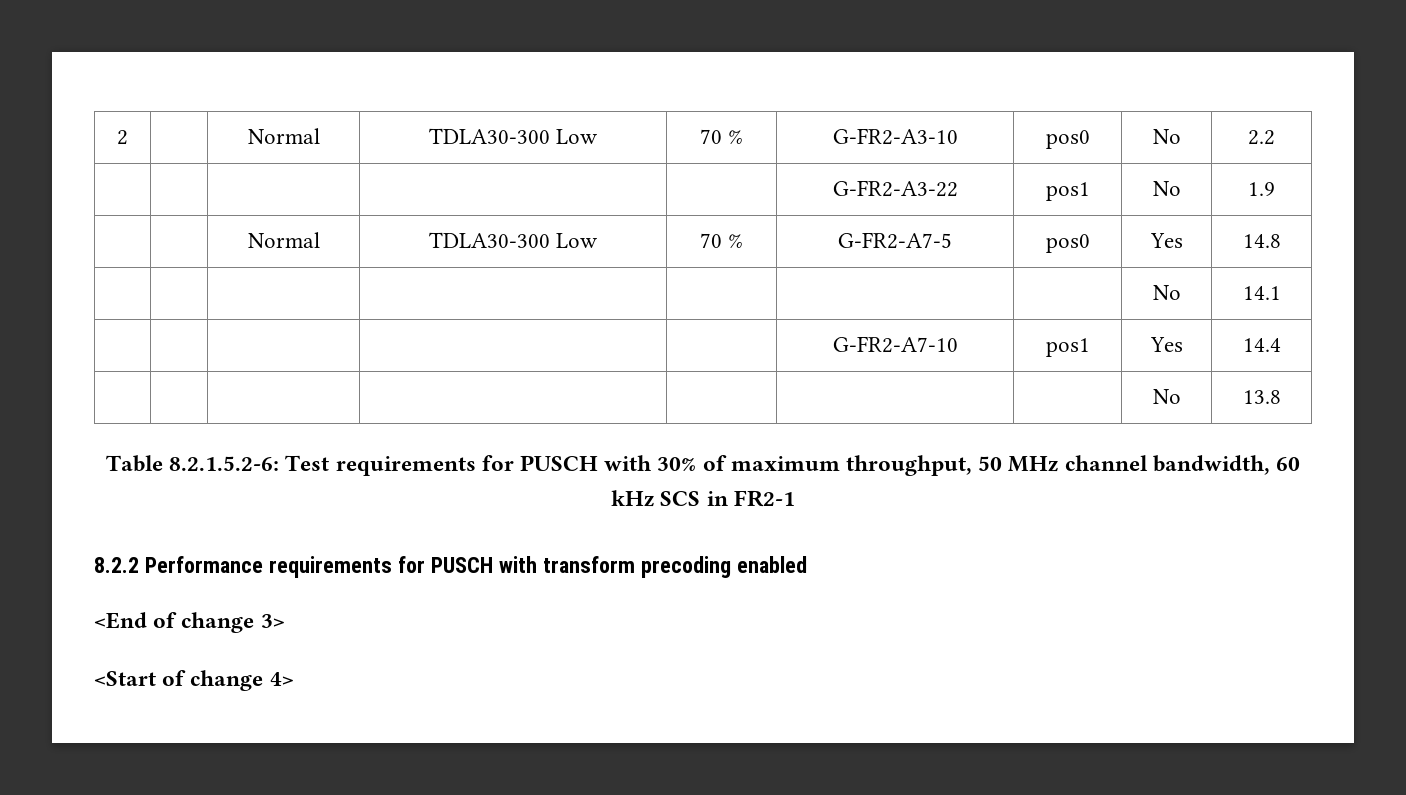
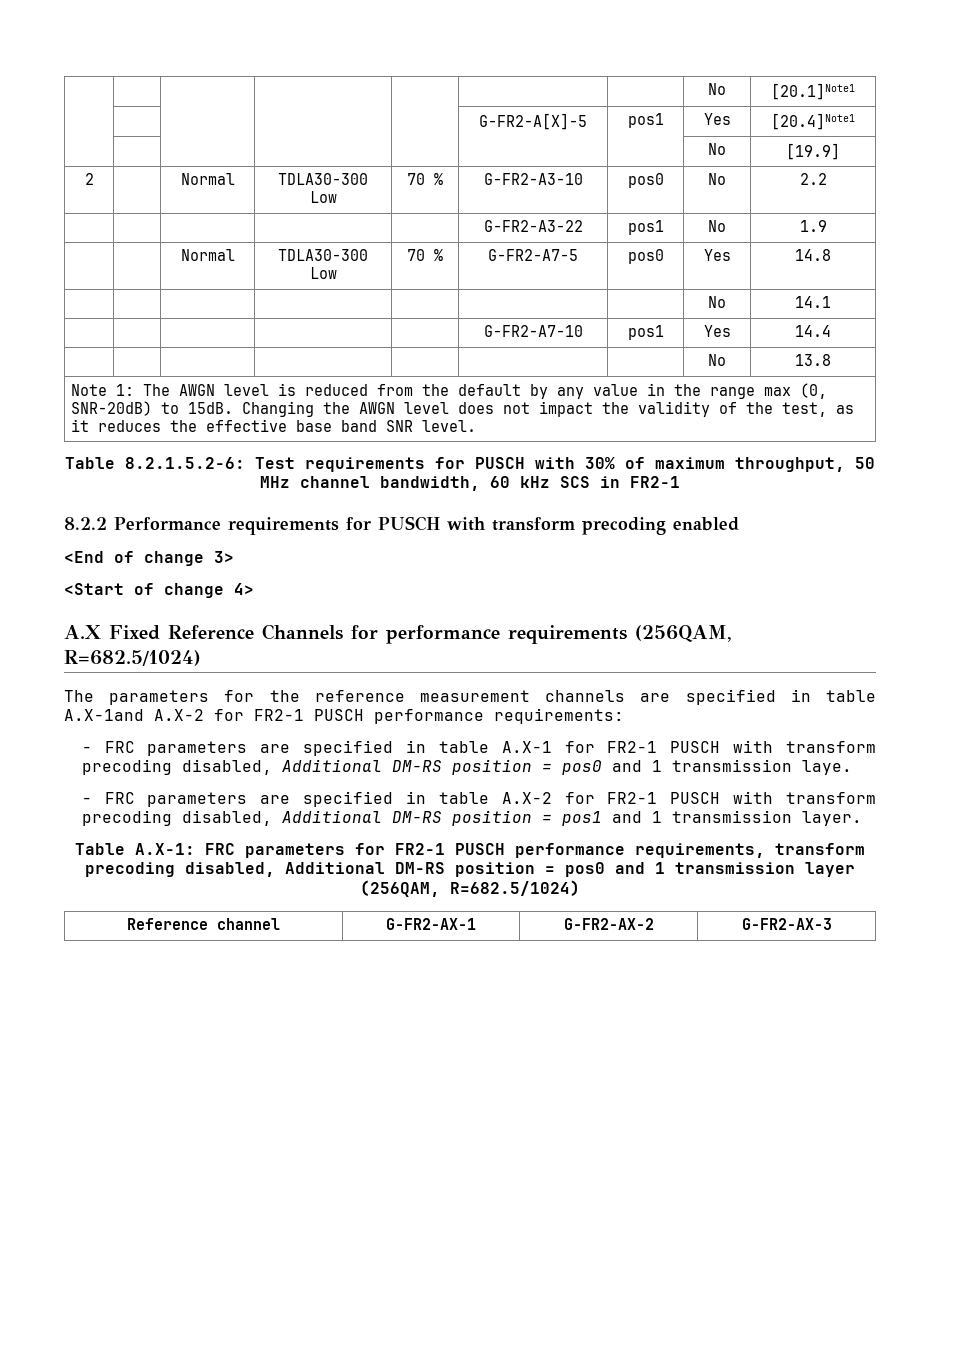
+ | | | | | | | No | [20.1]Note1
+ | | | | | G-FR2-A[X]-5 | pos1 | Yes | [20.4]Note1
+ | | | | | | | No | [19.9]
+ Note 1: The AWGN level is reduced from the default by any value in the range max (0, SNR-20dB) to 15dB. Changing the AWGN level does not impact the validity of the test, as it reduces the effective base band SNR level.
+ A.X Fixed Reference Channels for performance requirements (256QAM, R=682.5/1024)
+ The parameters for the reference measurement channels are specified in table A.X-1and A.X-2 for FR2-1 PUSCH performance requirements:
+ - FRC parameters are specified in table A.X-1 for FR2-1 PUSCH with transform precoding disabled, Additional DM-RS position = pos0 and 1 transmission laye.
+ - FRC parameters are specified in table A.X-2 for FR2-1 PUSCH with transform precoding disabled, Additional DM-RS position = pos1 and 1 transmission layer.
+ Table A.X-1: FRC parameters for FR2-1 PUSCH performance requirements, transform precoding disabled, Additional DM-RS position = pos0 and 1 transmission layer (256QAM, R=682.5/1024)
+ Reference channel | G-FR2-AX-1 | G-FR2-AX-2 | G-FR2-AX-3

